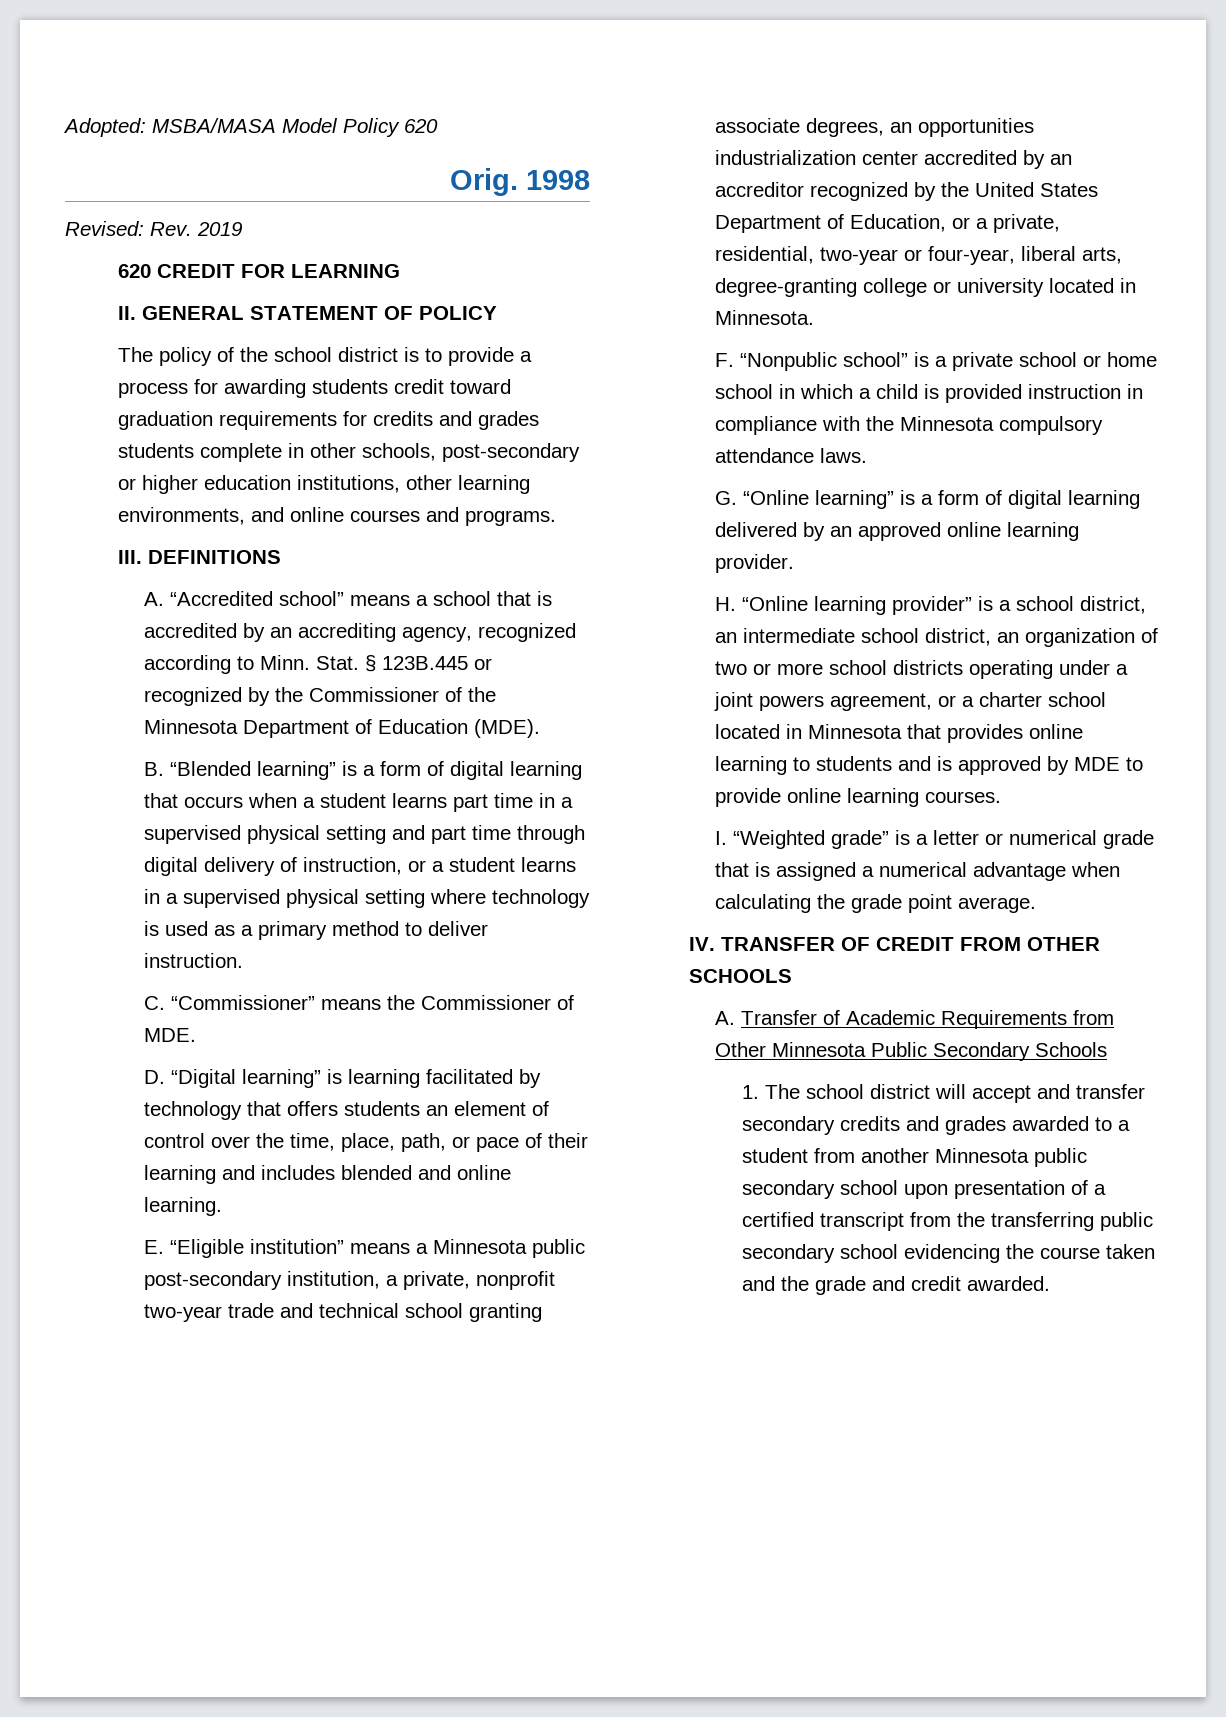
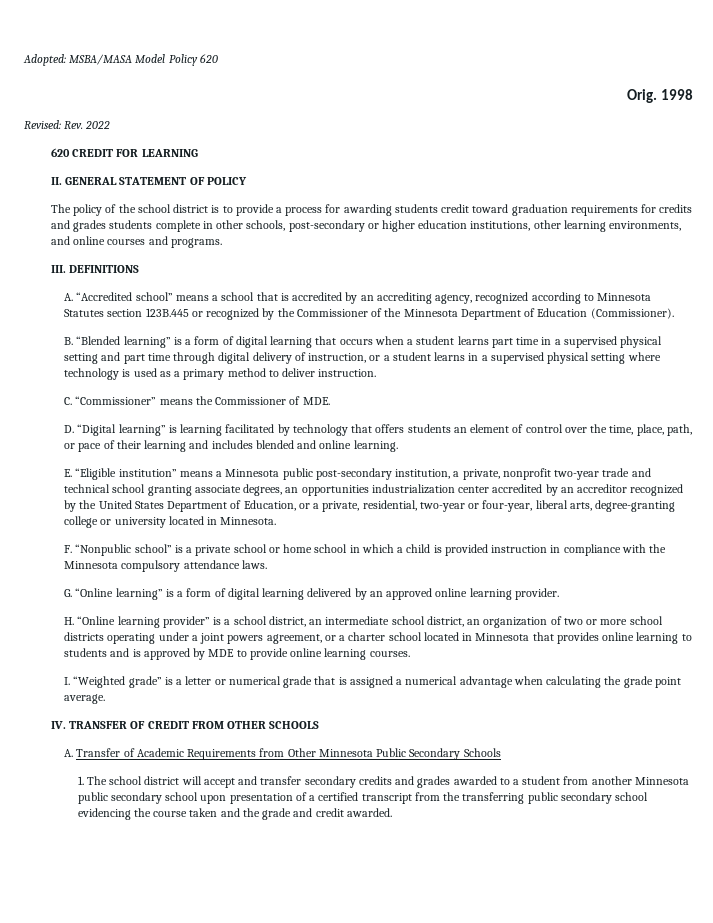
- Revised: Rev. 2019
+ Revised: Rev. 2022
- A. “Accredited school” means a school that is accredited by an accrediting agency, recognized according to Minn. Stat. § 123B.445 or recognized by the Commissioner of the Minnesota Department of Education (MDE).
+ A. “Accredited school” means a school that is accredited by an accrediting agency, recognized according to Minnesota Statutes section 123B.445 or recognized by the Commissioner of the Minnesota Department of Education (Commissioner).

